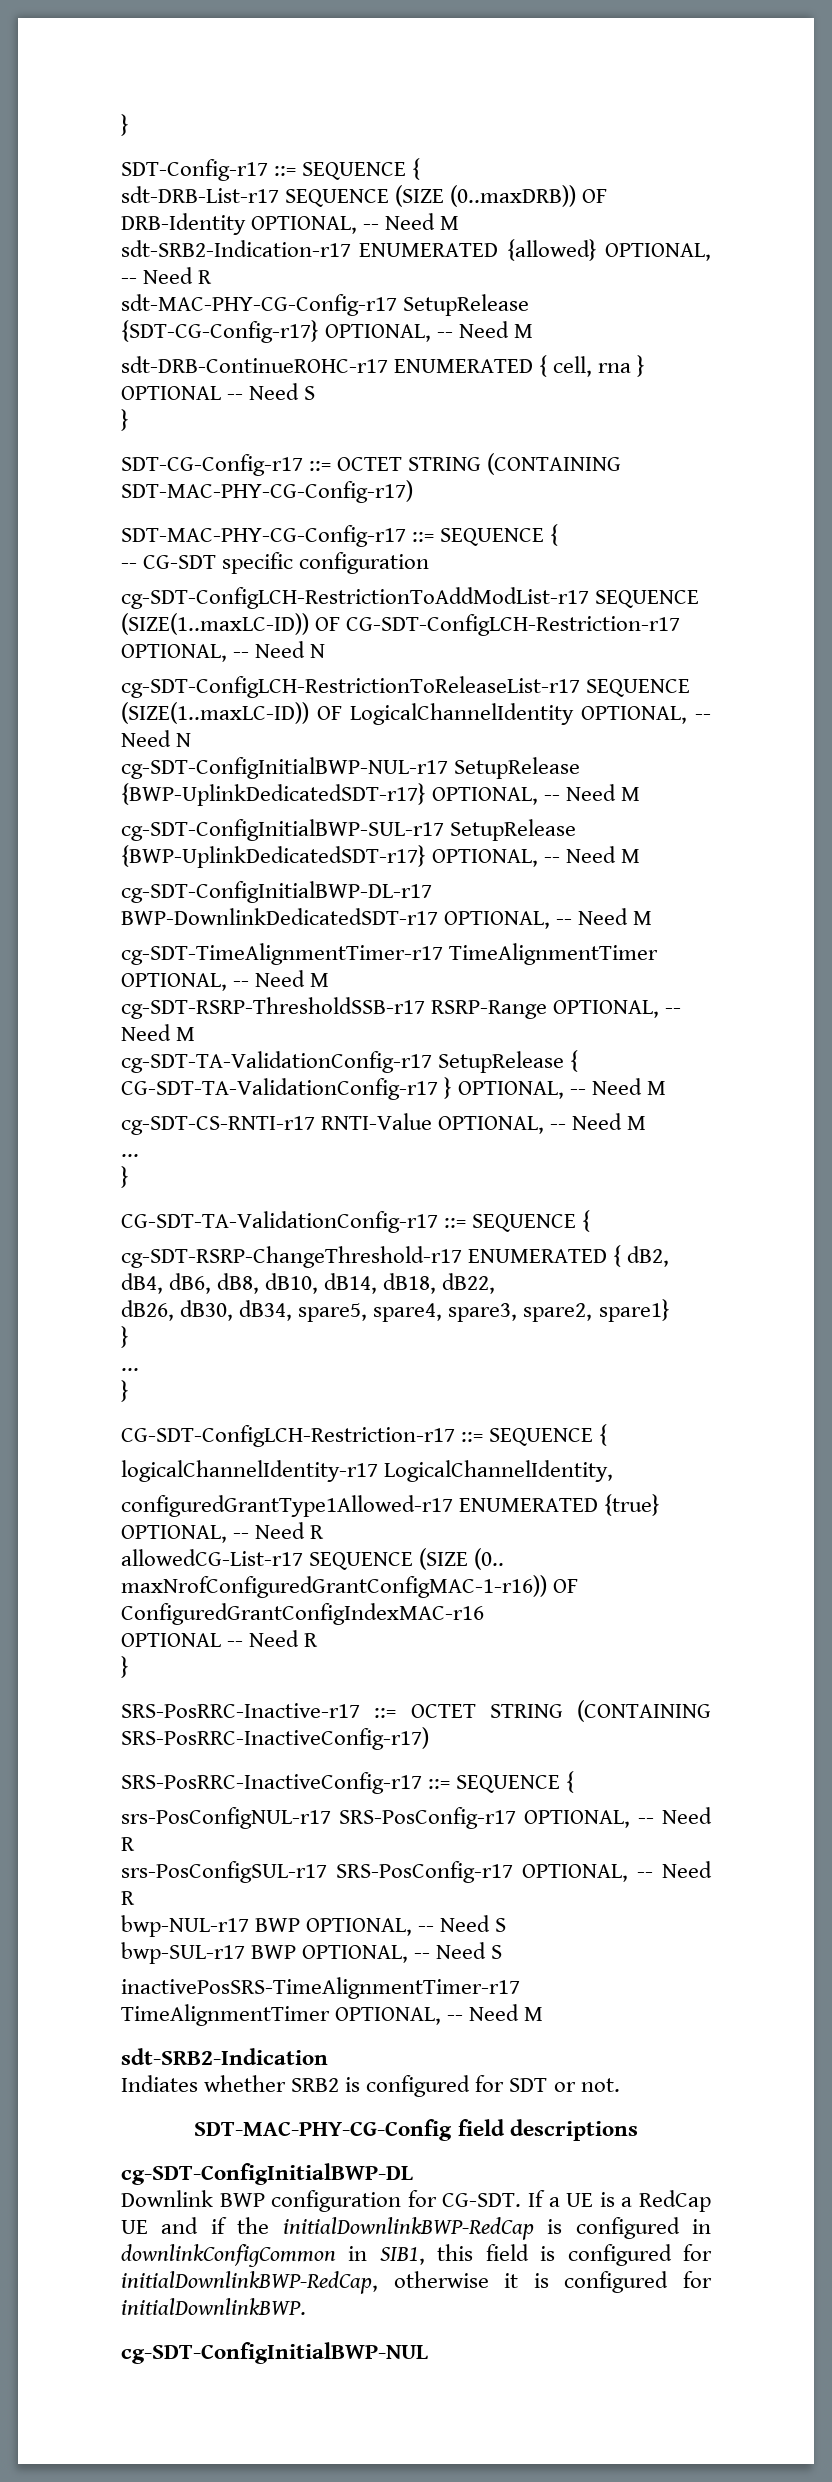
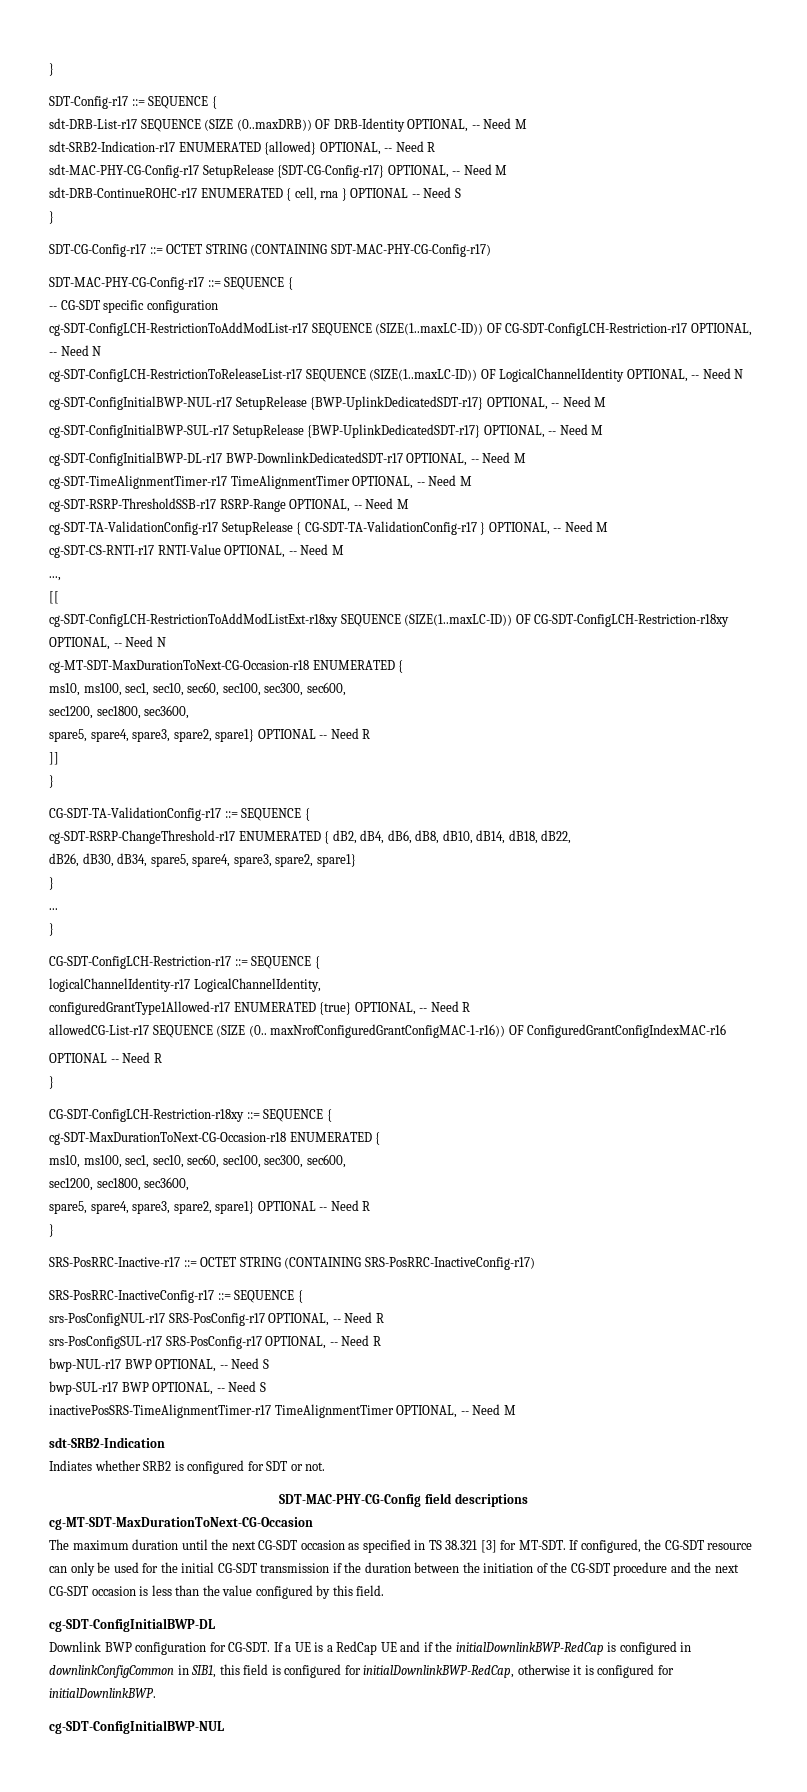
  cg-SDT-CS-RNTI-r17 RNTI-Value OPTIONAL, -- Need M
- ...
+ ...,
+ [[
+ cg-SDT-ConfigLCH-RestrictionToAddModListExt-r18xy SEQUENCE (SIZE(1..maxLC-ID)) OF CG-SDT-ConfigLCH-Restriction-r18xy OPTIONAL, -- Need N
+ cg-MT-SDT-MaxDurationToNext-CG-Occasion-r18 ENUMERATED {
+ ms10, ms100, sec1, sec10, sec60, sec100, sec300, sec600,
+ sec1200, sec1800, sec3600,
+ spare5, spare4, spare3, spare2, spare1} OPTIONAL -- Need R
+ ]]
+ CG-SDT-ConfigLCH-Restriction-r18xy ::= SEQUENCE {
+ cg-SDT-MaxDurationToNext-CG-Occasion-r18 ENUMERATED {
+ ms10, ms100, sec1, sec10, sec60, sec100, sec300, sec600,
+ sec1200, sec1800, sec3600,
+ spare5, spare4, spare3, spare2, spare1} OPTIONAL -- Need R
+ }
+ cg-MT-SDT-MaxDurationToNext-CG-Occasion
+ The maximum duration until the next CG-SDT occasion as specified in TS 38.321 [3] for MT-SDT. If configured, the CG-SDT resource can only be used for the initial CG-SDT transmission if the duration between the initiation of the CG-SDT procedure and the next CG-SDT occasion is less than the value configured by this field.

